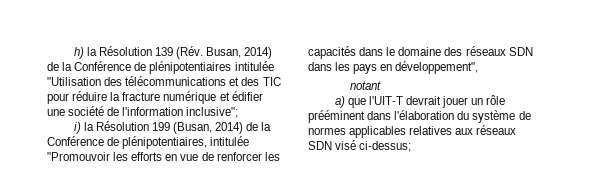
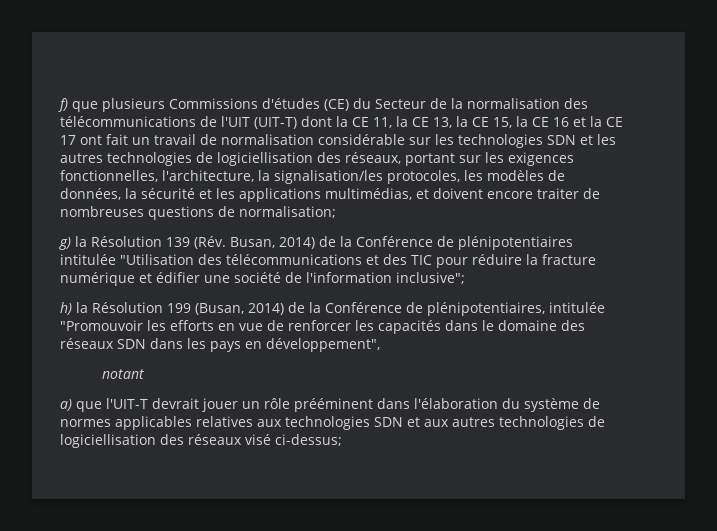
- h) la Résolution 139 (Rév. Busan, 2014) de la Conférence de plénipotentiaires intitulée "Utilisation des télécommunications et des TIC pour réduire la fracture numérique et édifier une société de l'information inclusive";
+ f) que plusieurs Commissions d'études (CE) du Secteur de la normalisation des télécommunications de l'UIT (UIT-T) dont la CE 11, la CE 13, la CE 15, la CE 16 et la CE 17 ont fait un travail de normalisation considérable sur les technologies SDN et les autres technologies de logiciellisation des réseaux, portant sur les exigences fonctionnelles, l'architecture, la signalisation/les protocoles, les modèles de données, la sécurité et les applications multimédias, et doivent encore traiter de nombreuses questions de normalisation;
+ g) la Résolution 139 (Rév. Busan, 2014) de la Conférence de plénipotentiaires intitulée "Utilisation des télécommunications et des TIC pour réduire la fracture numérique et édifier une société de l'information inclusive";
- i) la Résolution 199 (Busan, 2014) de la Conférence de plénipotentiaires, intitulée "Promouvoir les efforts en vue de renforcer les capacités dans le domaine des réseaux SDN dans les pays en développement",
+ h) la Résolution 199 (Busan, 2014) de la Conférence de plénipotentiaires, intitulée "Promouvoir les efforts en vue de renforcer les capacités dans le domaine des réseaux SDN dans les pays en développement",
- a) que l'UIT-T devrait jouer un rôle prééminent dans l'élaboration du système de normes applicables relatives aux réseaux SDN visé ci-dessus;
+ a) que l'UIT-T devrait jouer un rôle prééminent dans l'élaboration du système de normes applicables relatives aux technologies SDN et aux autres technologies de logiciellisation des réseaux visé ci-dessus;

